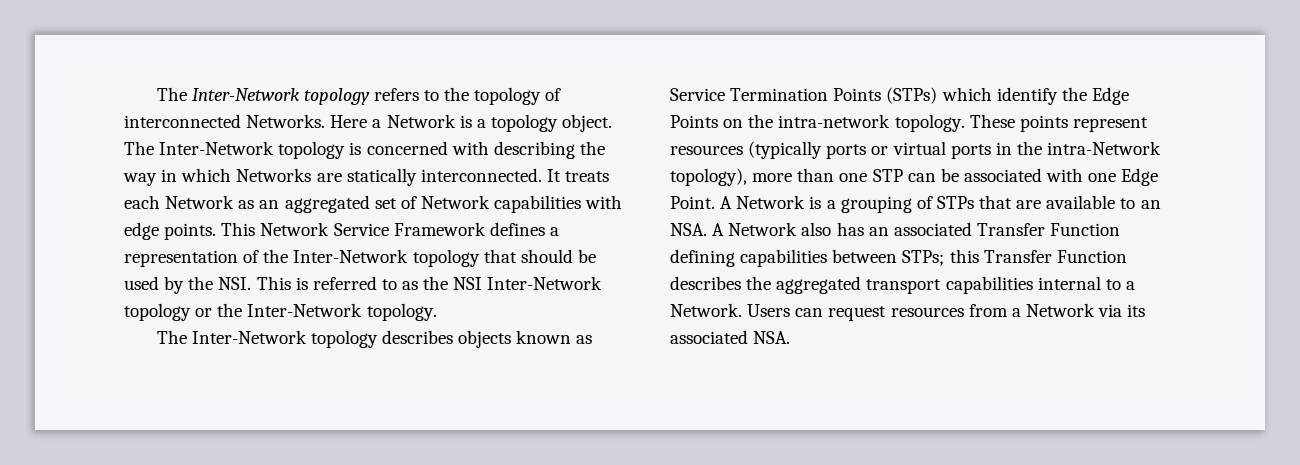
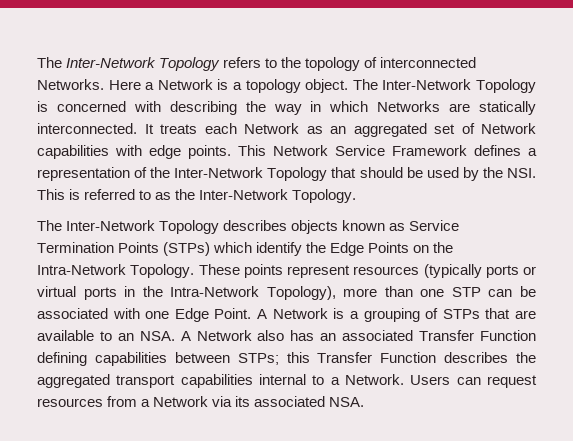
- The Inter-Network topology refers to the topology of interconnected Networks.
+ The Inter-Network Topology refers to the topology of interconnected Networks.
- The Inter-Network topology is concerned with describing the way in which Networks are statically interconnected.
+ The Inter-Network Topology is concerned with describing the way in which Networks are statically interconnected.
- This Network Service Framework defines a representation of the Inter-Network topology that should be used by the NSI. This is referred to as the NSI Inter-Network topology or the Inter-Network topology.
- The Inter-Network topology describes objects known as Service Termination Points (STPs) which identify the Edge Points on the intra-network topology.
+ This Network Service Framework defines a representation of the Inter-Network Topology that should be used by the NSI. This is referred to as the Inter-Network Topology.
+ The Inter-Network Topology describes objects known as Service Termination Points (STPs) which identify the Edge Points on the Intra-Network Topology.
- These points represent resources (typically ports or virtual ports in the intra-Network topology), more than one STP can be associated with one Edge Point.
+ These points represent resources (typically ports or virtual ports in the Intra-Network Topology), more than one STP can be associated with one Edge Point.

